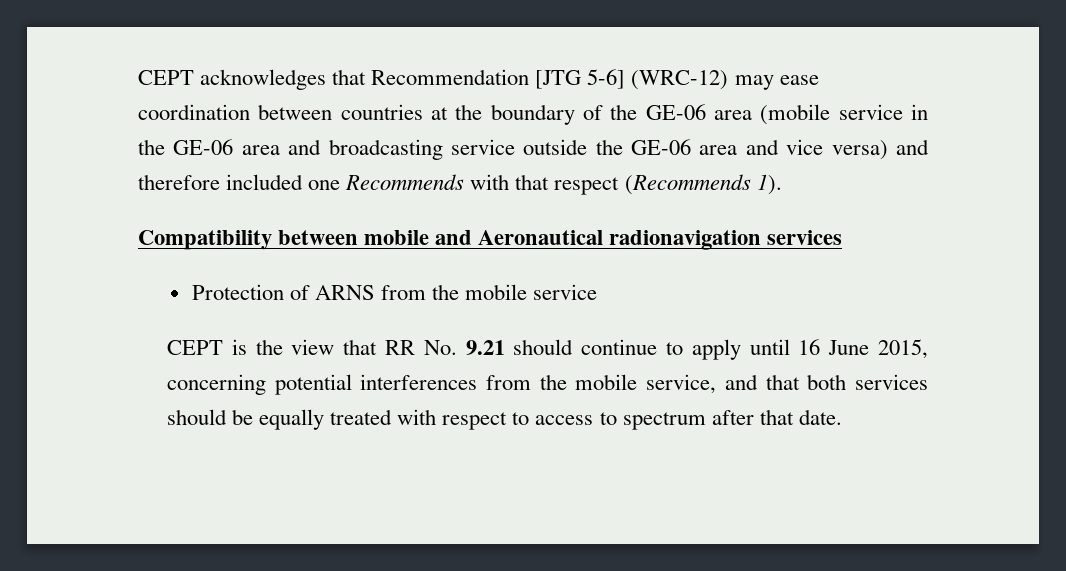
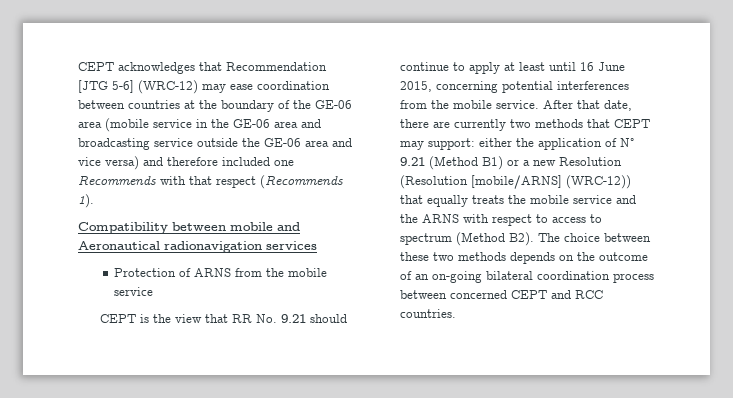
- CEPT is the view that RR No. 9.21 should continue to apply until 16 June 2015, concerning potential interferences from the mobile service, and that both services should be equally treated with respect to access to spectrum after that date.
+ CEPT is the view that RR No. 9.21 should continue to apply at least until 16 June 2015, concerning potential interferences from the mobile service. After that date, there are currently two methods that CEPT may support: either the application of N° 9.21 (Method B1) or a new Resolution (Resolution [mobile/ARNS] (WRC-12)) that equally treats the mobile service and the ARNS with respect to access to spectrum (Method B2). The choice between these two methods depends on the outcome of an on-going bilateral coordination process between concerned CEPT and RCC countries.

